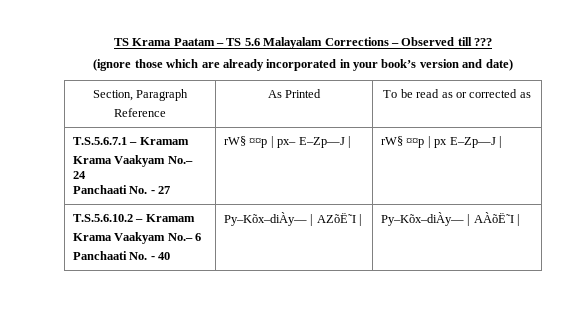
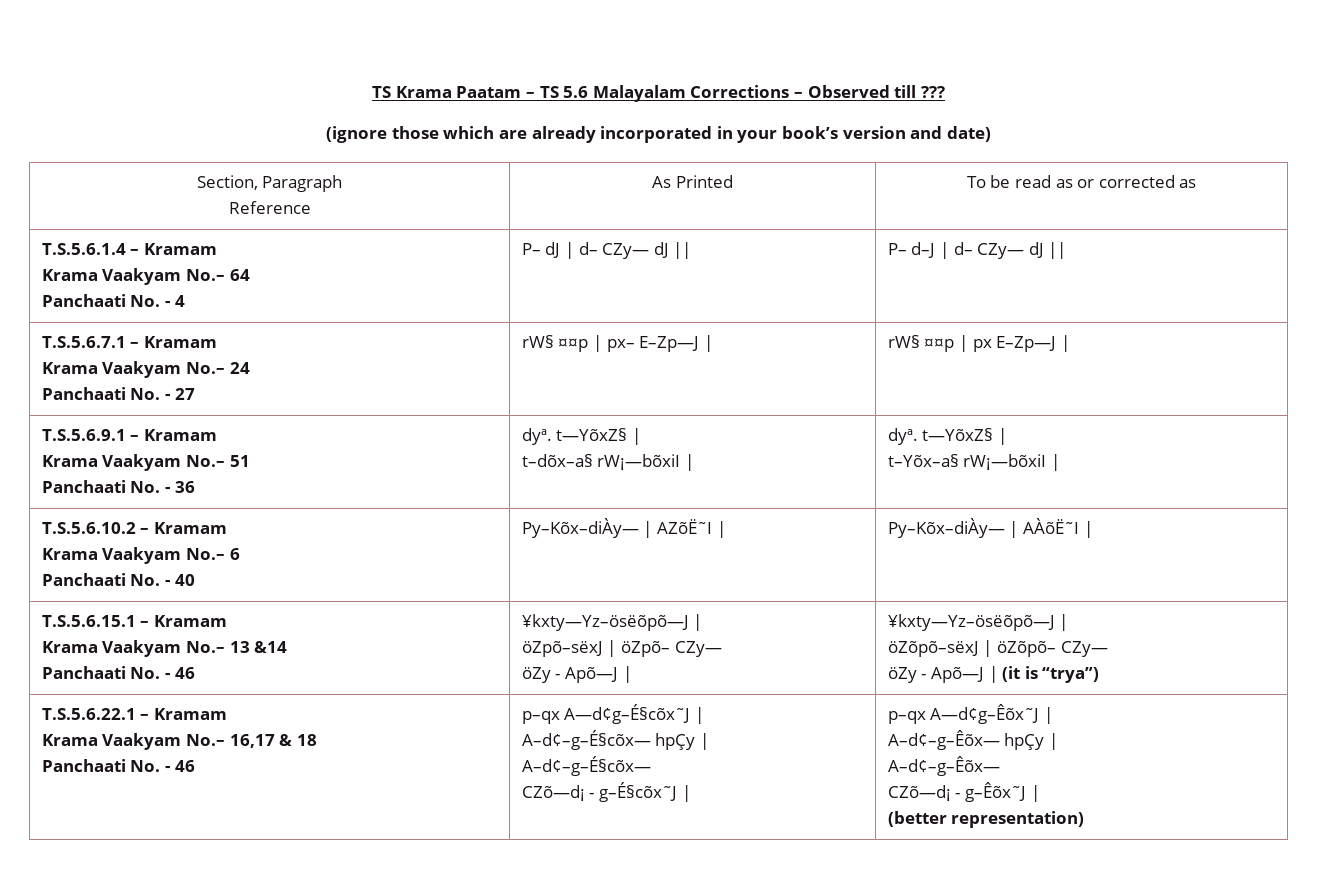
+ T.S.5.6.1.4 – Kramam
+ Krama Vaakyam No.– 64
+ Panchaati No. - 4 | P– dJ | d– CZy— dJ || | P– d–J | d– CZy— dJ ||
+ T.S.5.6.9.1 – Kramam
+ Krama Vaakyam No.– 51
+ Panchaati No. - 36 | dyª. t—YõxZ§ |
+ t–dõx–a§ rW¡—bõxiI | | dyª. t—YõxZ§ |
+ t–Yõx–a§ rW¡—bõxiI |
+ T.S.5.6.15.1 – Kramam
+ Krama Vaakyam No.– 13 &14
+ Panchaati No. - 46 | ¥kxty—Yz–ösëõpõ—J |
+ öZpõ–sëxJ | öZpõ– CZy—
+ öZy - Apõ—J | | ¥kxty—Yz–ösëõpõ—J |
+ öZõpõ–sëxJ | öZõpõ– CZy—
+ öZy - Apõ—J | (it is “trya”)
+ T.S.5.6.22.1 – Kramam
+ Krama Vaakyam No.– 16,17 & 18
+ Panchaati No. - 46 | p–qx A—d¢g–É§cõx˜J |
+ A–d¢–g–É§cõx— hpÇy |
+ A–d¢–g–É§cõx—
+ CZõ—d¡ - g–É§cõx˜J | | p–qx A—d¢g–Êõx˜J |
+ A–d¢–g–Êõx— hpÇy |
+ A–d¢–g–Êõx—
+ CZõ—d¡ - g–Êõx˜J |
+ (better representation)

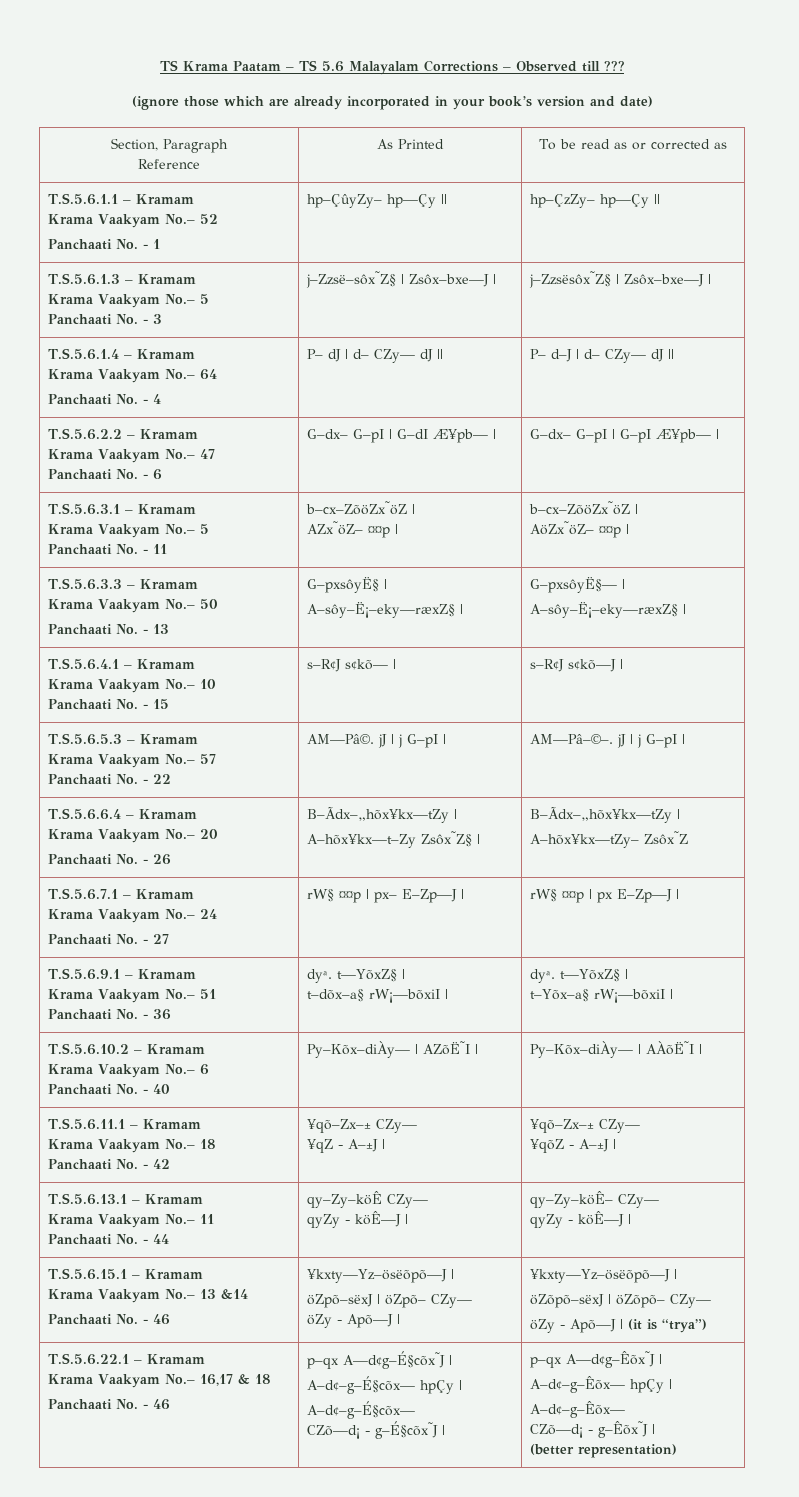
+ T.S.5.6.1.1 – Kramam
+ Krama Vaakyam No.– 52
+ Panchaati No. - 1 | hp–ÇûyZy– hp—Çy || | hp–ÇzZy– hp—Çy ||
+ T.S.5.6.1.3 – Kramam
+ Krama Vaakyam No.– 5
+ Panchaati No. - 3 | j–Zzsë–sôx˜Z§ | Zsôx–bxe—J | | j–Zzsësôx˜Z§ | Zsôx–bxe—J |
+ T.S.5.6.2.2 – Kramam
+ Krama Vaakyam No.– 47
+ Panchaati No. - 6 | G–dx– G–pI | G–dI Æ¥pb— | | G–dx– G–pI | G–pI Æ¥pb— |
+ T.S.5.6.3.1 – Kramam
+ Krama Vaakyam No.– 5
+ Panchaati No. - 11 | b–cx–ZõöZx˜öZ |
+ AZx˜öZ– ¤¤p | | b–cx–ZõöZx˜öZ |
+ AöZx˜öZ– ¤¤p |
+ T.S.5.6.3.3 – Kramam
+ Krama Vaakyam No.– 50
+ Panchaati No. - 13 | G–pxsôyË§ |
+ A–sôy–Ë¡–eky—ræxZ§ | | G–pxsôyË§— |
+ A–sôy–Ë¡–eky—ræxZ§ |
+ T.S.5.6.4.1 – Kramam
+ Krama Vaakyam No.– 10
+ Panchaati No. - 15 | s–R¢J s¢kõ— | | s–R¢J s¢kõ—J |
+ T.S.5.6.5.3 – Kramam
+ Krama Vaakyam No.– 57
+ Panchaati No. - 22 | AM—Pâ©. jJ | j G–pI | | AM—Pâ–©–. jJ | j G–pI |
+ T.S.5.6.6.4 – Kramam
+ Krama Vaakyam No.– 20
+ Panchaati No. - 26 | B–Ãdx–„hõx¥kx—tZy |
+ A–hõx¥kx—t–Zy Zsôx˜Z§ | | B–Ãdx–„hõx¥kx—tZy |
+ A–hõx¥kx—tZy– Zsôx˜Z
+ T.S.5.6.11.1 – Kramam
+ Krama Vaakyam No.– 18
+ Panchaati No. - 42 | ¥qõ–Zx–± CZy—
+ ¥qZ - A–±J | | ¥qõ–Zx–± CZy—
+ ¥qõZ - A–±J |
+ T.S.5.6.13.1 – Kramam
+ Krama Vaakyam No.– 11
+ Panchaati No. - 44 | qy–Zy–köÊ CZy—
+ qyZy - köÊ—J | | qy–Zy–köÊ– CZy—
+ qyZy - köÊ—J |

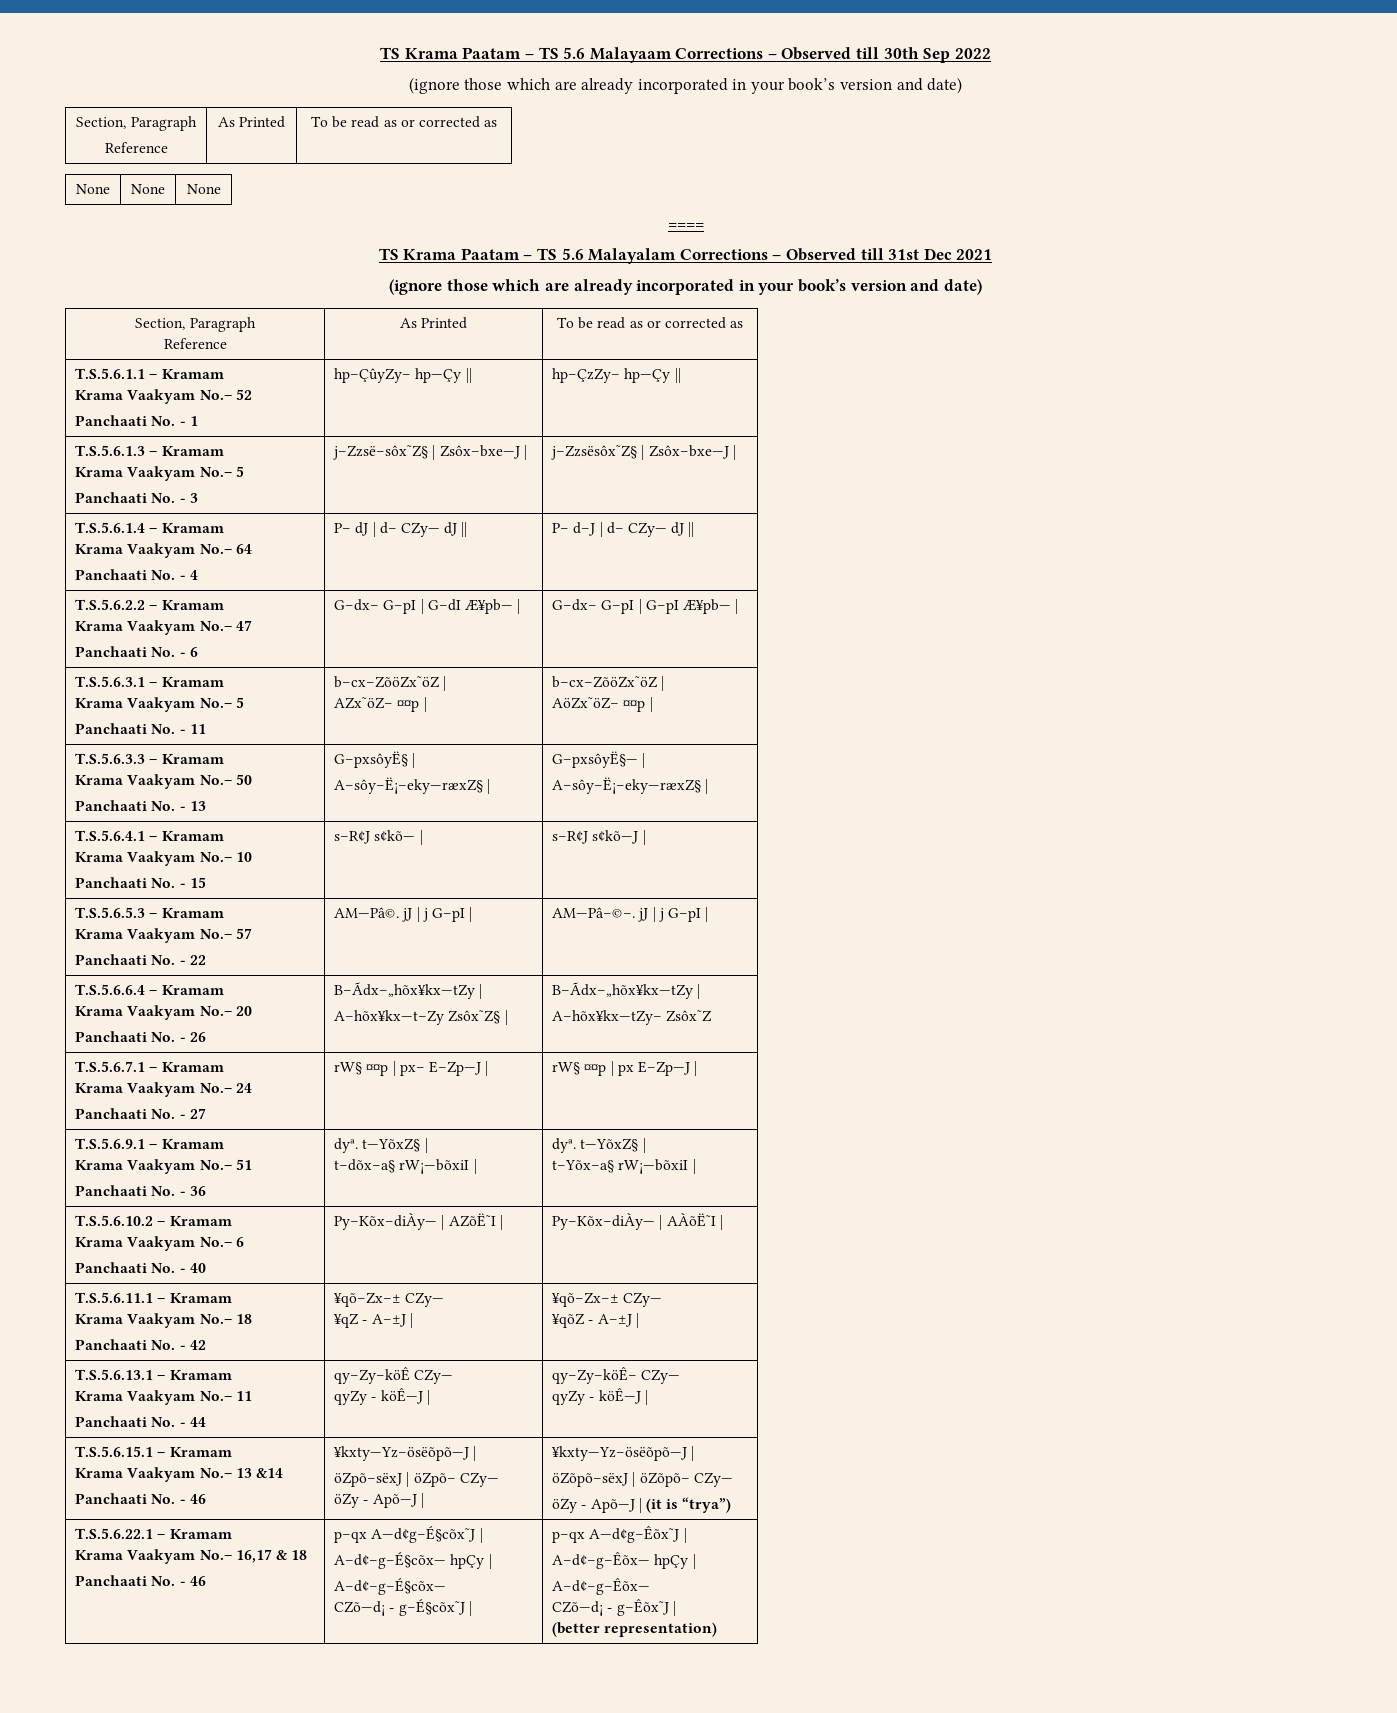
- TS Krama Paatam – TS 5.6 Malayalam Corrections – Observed till ???
+ TS Krama Paatam – TS 5.6 Malayaam Corrections – Observed till 30th Sep 2022
+ (ignore those which are already incorporated in your book’s version and date)
+ Section, Paragraph
+ Reference | As Printed | To be read as or corrected as
+ None | None | None
+ ====
+ TS Krama Paatam – TS 5.6 Malayalam Corrections – Observed till 31st Dec 2021

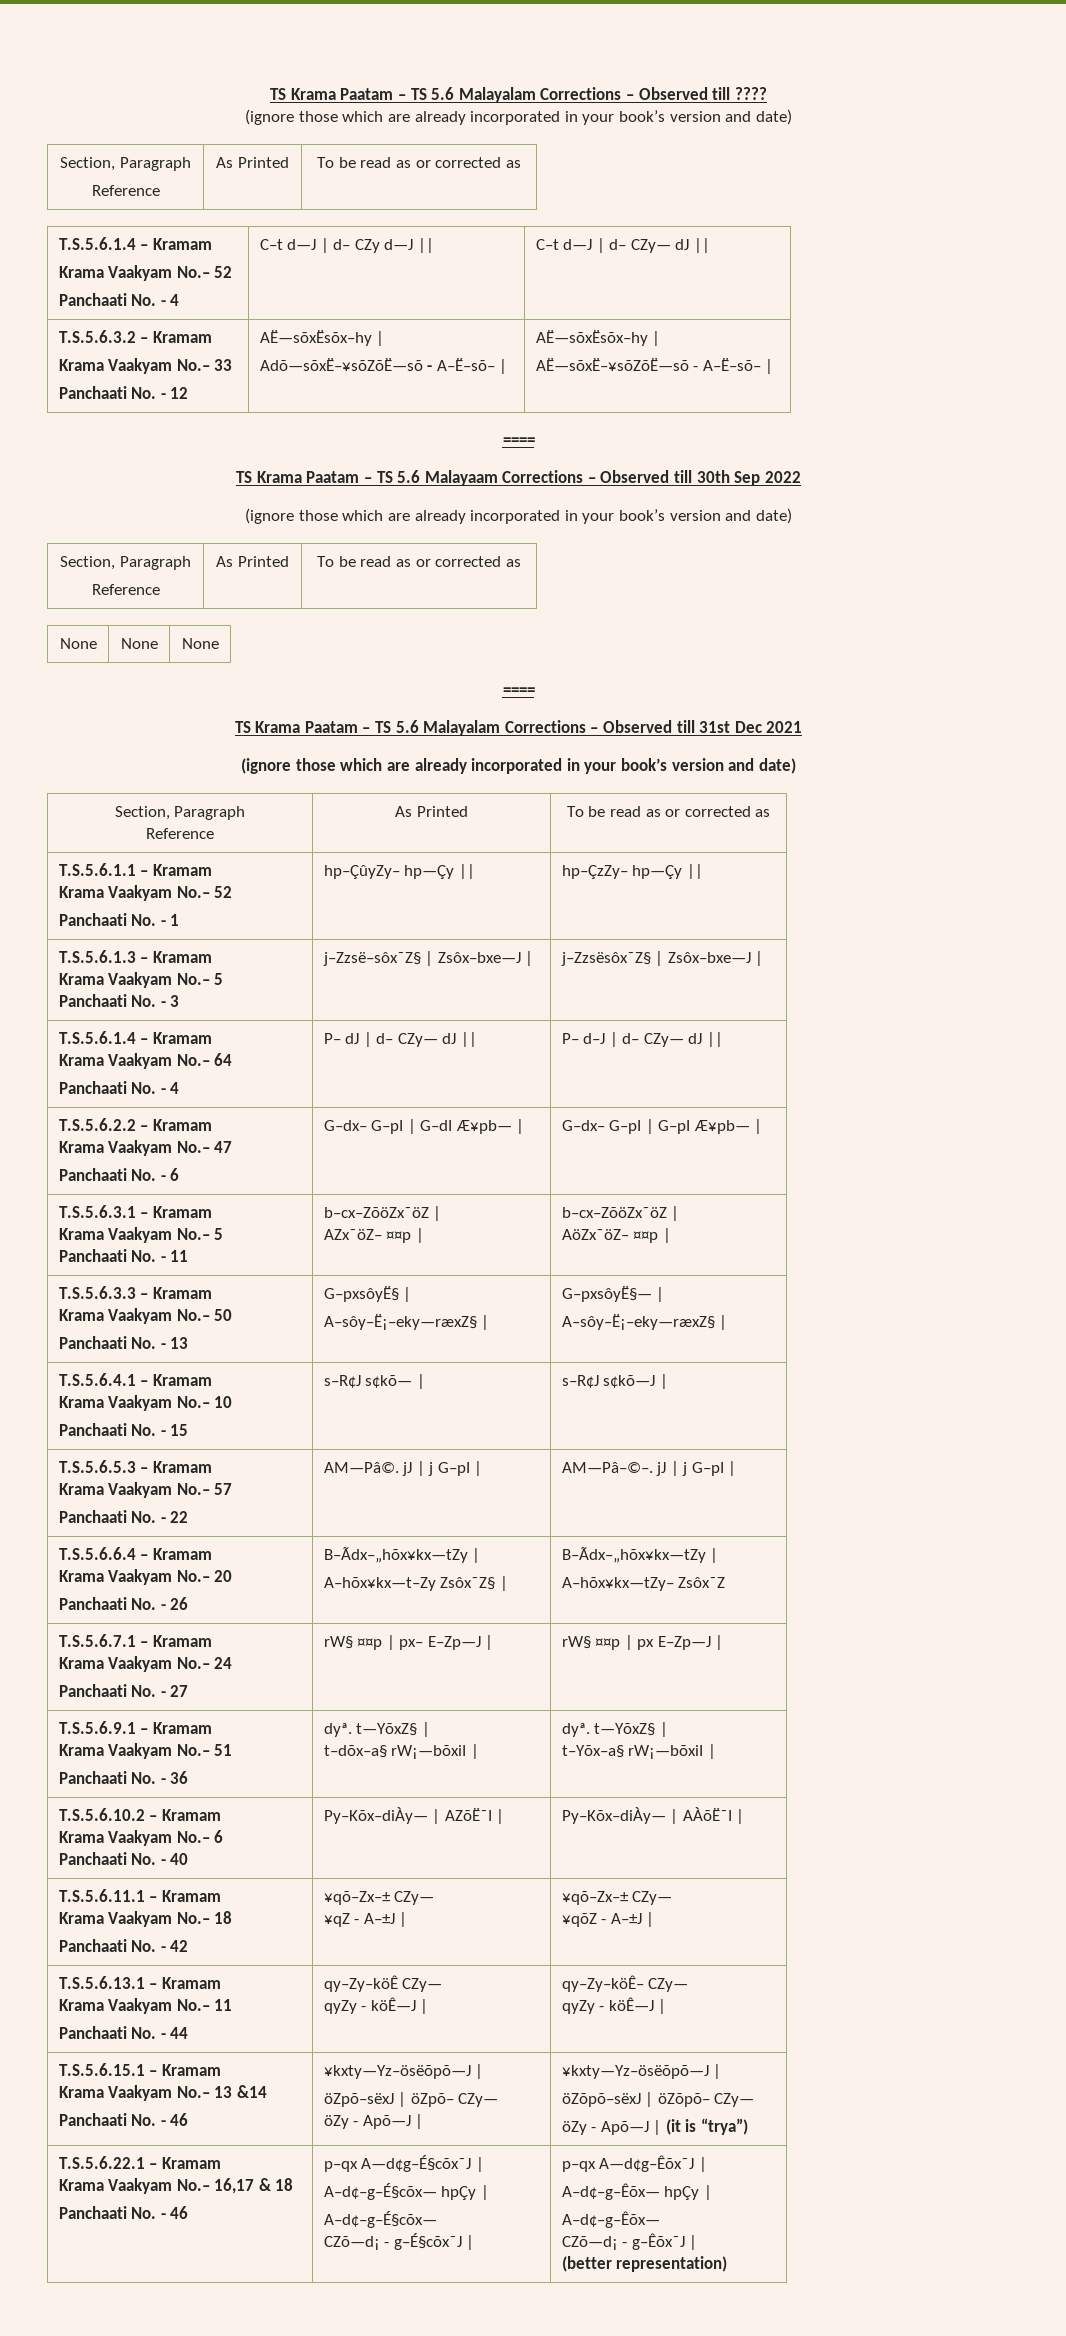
+ TS Krama Paatam – TS 5.6 Malayalam Corrections – Observed till ????
+ (ignore those which are already incorporated in your book’s version and date)
+ Section, Paragraph
+ Reference | As Printed | To be read as or corrected as
+ T.S.5.6.1.4 – Kramam
+ Krama Vaakyam No.– 52
+ Panchaati No. - 4 | C–t d—J | d– CZy d—J || | C–t d—J | d– CZy— dJ ||
+ T.S.5.6.3.2 – Kramam
+ Krama Vaakyam No.– 33
+ Panchaati No. - 12 | AË—sõxËsõx–hy |
+ Adõ—sõxË–¥sõZõË—sõ - A–Ë–sõ– | | AË—sõxËsõx–hy |
+ AË—sõxË–¥sõZõË—sõ - A–Ë–sõ– |
+ ====

